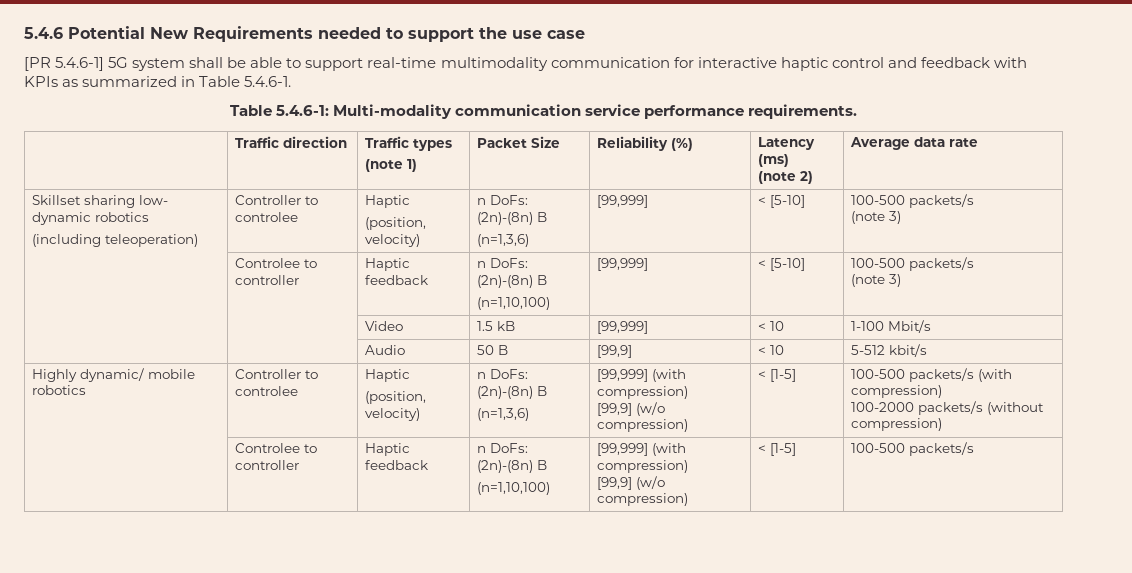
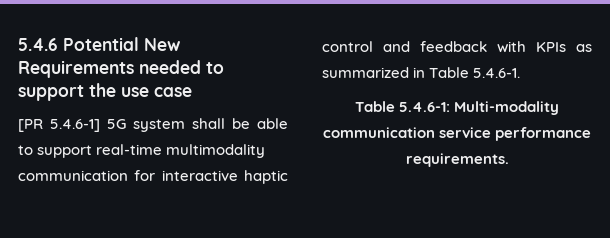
- | Traffic direction | Traffic types
- (note 1) | Packet Size | Reliability (%) | Latency (ms)
- (note 2) | Average data rate
- Skillset sharing low- dynamic robotics
- (including teleoperation) | Controller to controlee | Haptic
- (position, velocity) | n DoFs: (2n)-(8n) B
- (n=1,3,6) | [99,999] | < [5-10] | 100-500 packets/s
- (note 3)
- | Controlee to controller | Haptic feedback | n DoFs: (2n)-(8n) B
- (n=1,10,100) | [99,999] | < [5-10] | 100-500 packets/s
- (note 3)
- | | Video | 1.5 kB | [99,999] | < 10 | 1-100 Mbit/s
- | | Audio | 50 B | [99,9] | < 10 | 5-512 kbit/s
- Highly dynamic/ mobile robotics | Controller to controlee | Haptic
- (position, velocity) | n DoFs: (2n)-(8n) B
- (n=1,3,6) | [99,999] (with compression)
- [99,9] (w/o compression) | < [1-5] | 100-500 packets/s (with compression)
- 100-2000 packets/s (without compression)
- | Controlee to controller | Haptic feedback | n DoFs: (2n)-(8n) B
- (n=1,10,100) | [99,999] (with compression)
- [99,9] (w/o compression) | < [1-5] | 100-500 packets/s

